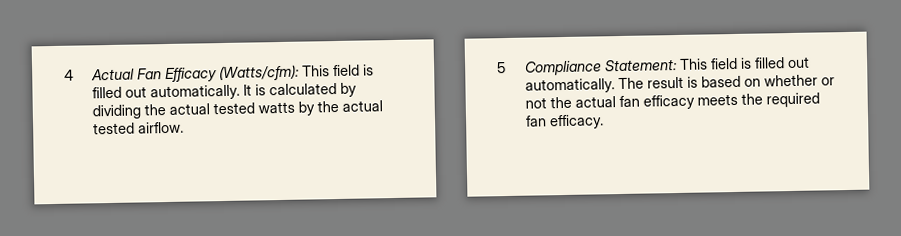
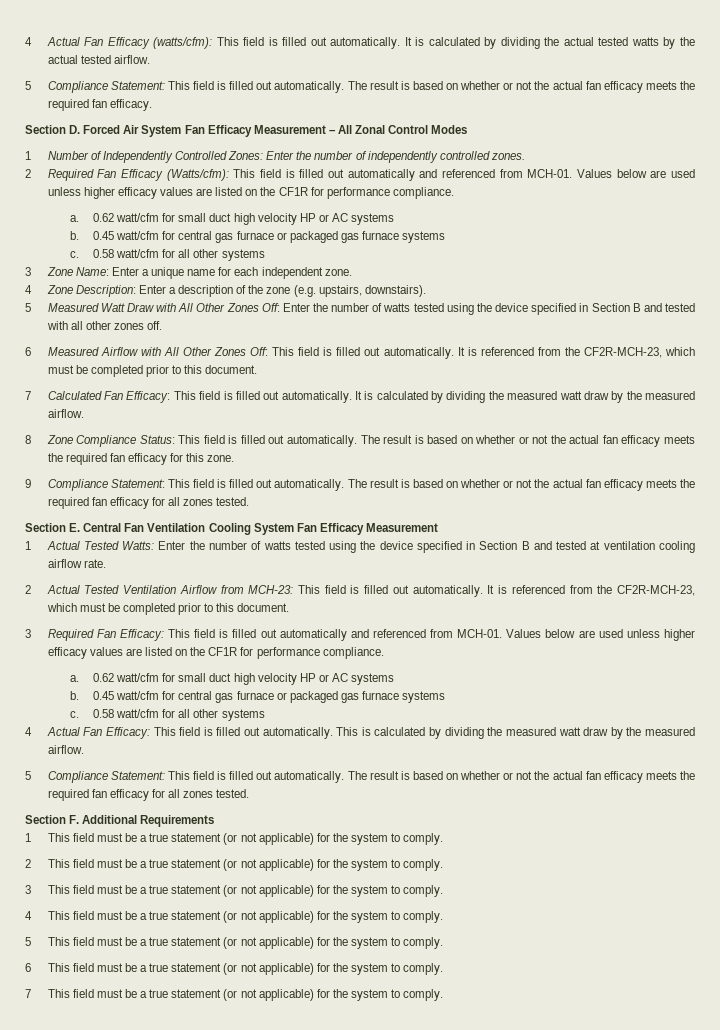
- 4 Actual Fan Efficacy (Watts/cfm): This field is filled out automatically.
+ 4 Actual Fan Efficacy (watts/cfm): This field is filled out automatically.
+ Section D. Forced Air System Fan Efficacy Measurement – All Zonal Control Modes
+ 1 Number of Independently Controlled Zones: Enter the number of independently controlled zones.
+ 2 Required Fan Efficacy (Watts/cfm): This field is filled out automatically and referenced from MCH-01. Values below are used unless higher efficacy values are listed on the CF1R for performance compliance.
+ a. 0.62 watt/cfm for small duct high velocity HP or AC systems
+ b. 0.45 watt/cfm for central gas furnace or packaged gas furnace systems
+ c. 0.58 watt/cfm for all other systems
+ 3 Zone Name: Enter a unique name for each independent zone.
+ 4 Zone Description: Enter a description of the zone (e.g. upstairs, downstairs).
+ 5 Measured Watt Draw with All Other Zones Off: Enter the number of watts tested using the device specified in Section B and tested with all other zones off.
+ 6 Measured Airflow with All Other Zones Off: This field is filled out automatically. It is referenced from the CF2R-MCH-23, which must be completed prior to this document.
+ 7 Calculated Fan Efficacy: This field is filled out automatically. It is calculated by dividing the measured watt draw by the measured airflow.
+ 8 Zone Compliance Status: This field is filled out automatically. The result is based on whether or not the actual fan efficacy meets the required fan efficacy for this zone.
+ 9 Compliance Statement: This field is filled out automatically. The result is based on whether or not the actual fan efficacy meets the required fan efficacy for all zones tested.
+ Section E. Central Fan Ventilation Cooling System Fan Efficacy Measurement
+ 1 Actual Tested Watts: Enter the number of watts tested using the device specified in Section B and tested at ventilation cooling airflow rate.
+ 2 Actual Tested Ventilation Airflow from MCH-23: This field is filled out automatically. It is referenced from the CF2R-MCH-23, which must be completed prior to this document.
+ 3 Required Fan Efficacy: This field is filled out automatically and referenced from MCH-01. Values below are used unless higher efficacy values are listed on the CF1R for performance compliance.
+ a. 0.62 watt/cfm for small duct high velocity HP or AC systems
+ b. 0.45 watt/cfm for central gas furnace or packaged gas furnace systems
+ c. 0.58 watt/cfm for all other systems
+ 4 Actual Fan Efficacy: This field is filled out automatically. This is calculated by dividing the measured watt draw by the measured airflow.
+ 5 Compliance Statement: This field is filled out automatically. The result is based on whether or not the actual fan efficacy meets the required fan efficacy for all zones tested.
+ Section F. Additional Requirements
+ 1 This field must be a true statement (or not applicable) for the system to comply.
+ 2 This field must be a true statement (or not applicable) for the system to comply.
+ 3 This field must be a true statement (or not applicable) for the system to comply.
+ 4 This field must be a true statement (or not applicable) for the system to comply.
+ 5 This field must be a true statement (or not applicable) for the system to comply.
+ 6 This field must be a true statement (or not applicable) for the system to comply.
+ 7 This field must be a true statement (or not applicable) for the system to comply.

